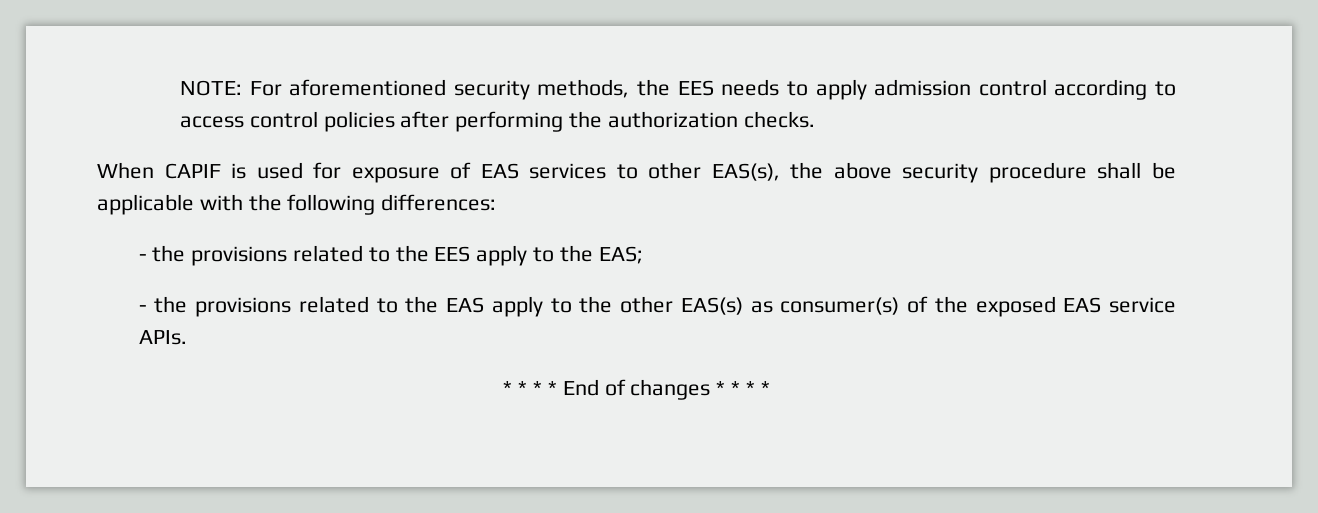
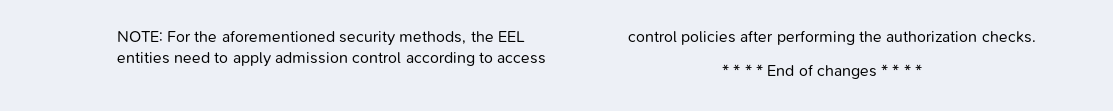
- NOTE: For aforementioned security methods, the EES needs to apply admission control according to access control policies after performing the authorization checks.
+ NOTE: For the aforementioned security methods, the EEL entities need to apply admission control according to access control policies after performing the authorization checks.
- When CAPIF is used for exposure of EAS services to other EAS(s), the above security procedure shall be applicable with the following differences:
- - the provisions related to the EES apply to the EAS;
- - the provisions related to the EAS apply to the other EAS(s) as consumer(s) of the exposed EAS service APIs.

